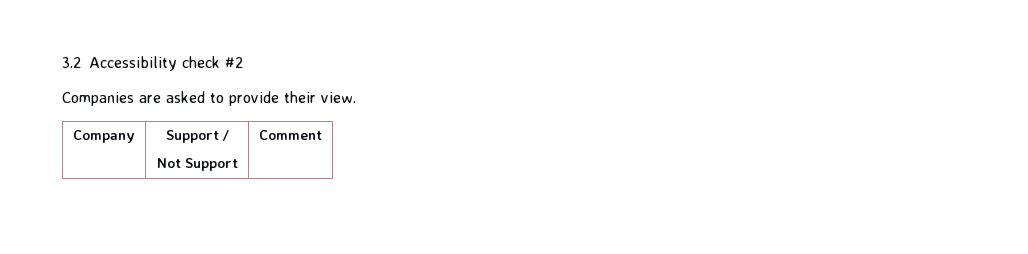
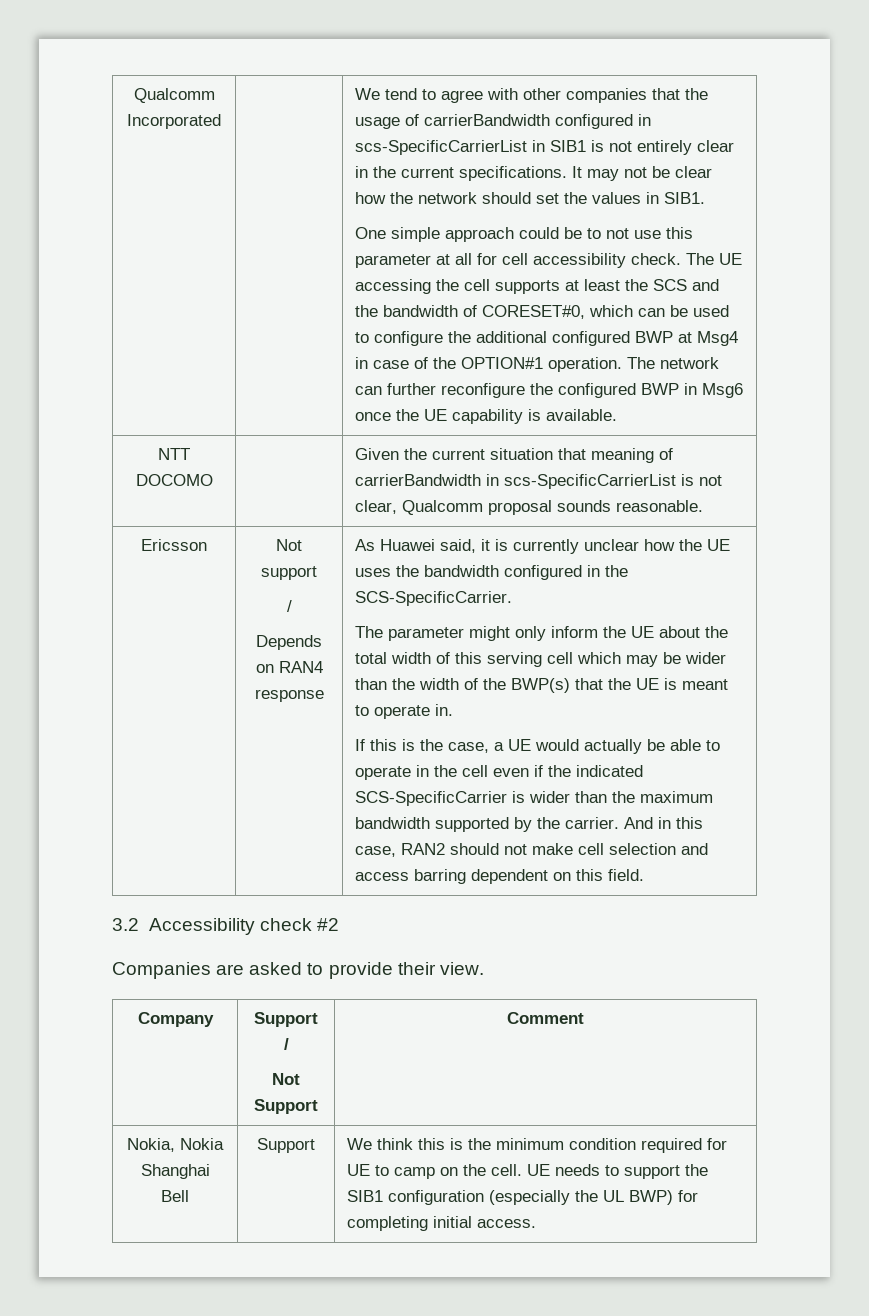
+ Qualcomm Incorporated | | We tend to agree with other companies that the usage of carrierBandwidth configured in scs-SpecificCarrierList in SIB1 is not entirely clear in the current specifications. It may not be clear how the network should set the values in SIB1.
+ One simple approach could be to not use this parameter at all for cell accessibility check. The UE accessing the cell supports at least the SCS and the bandwidth of CORESET#0, which can be used to configure the additional configured BWP at Msg4 in case of the OPTION#1 operation. The network can further reconfigure the configured BWP in Msg6 once the UE capability is available.
+ NTT DOCOMO | | Given the current situation that meaning of carrierBandwidth in scs-SpecificCarrierList is not clear, Qualcomm proposal sounds reasonable.
+ Ericsson | Not support
+ /
+ Depends on RAN4 response | As Huawei said, it is currently unclear how the UE uses the bandwidth configured in the SCS-SpecificCarrier.
+ The parameter might only inform the UE about the total width of this serving cell which may be wider than the width of the BWP(s) that the UE is meant to operate in.
+ If this is the case, a UE would actually be able to operate in the cell even if the indicated SCS-SpecificCarrier is wider than the maximum bandwidth supported by the carrier. And in this case, RAN2 should not make cell selection and access barring dependent on this field.
+ Nokia, Nokia Shanghai Bell | Support | We think this is the minimum condition required for UE to camp on the cell. UE needs to support the SIB1 configuration (especially the UL BWP) for completing initial access.

